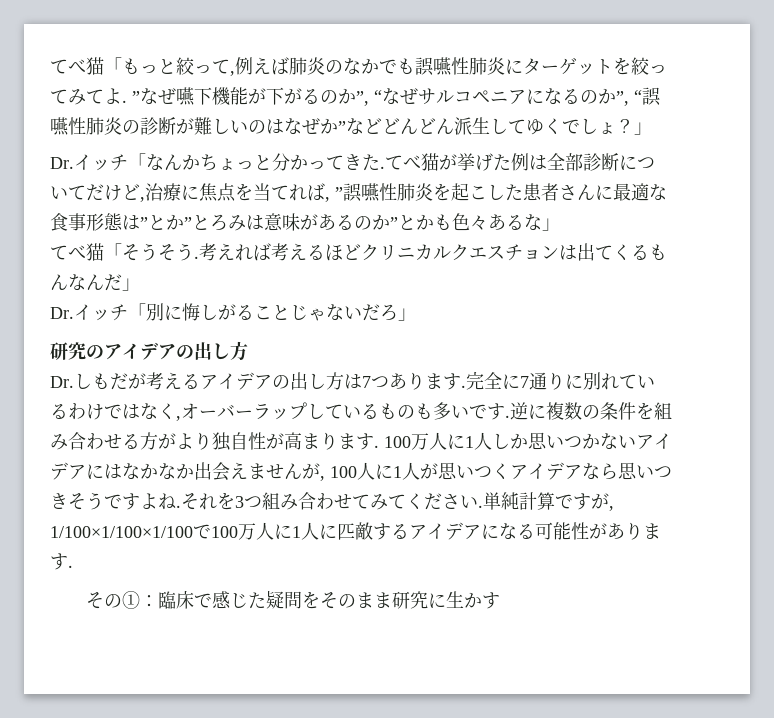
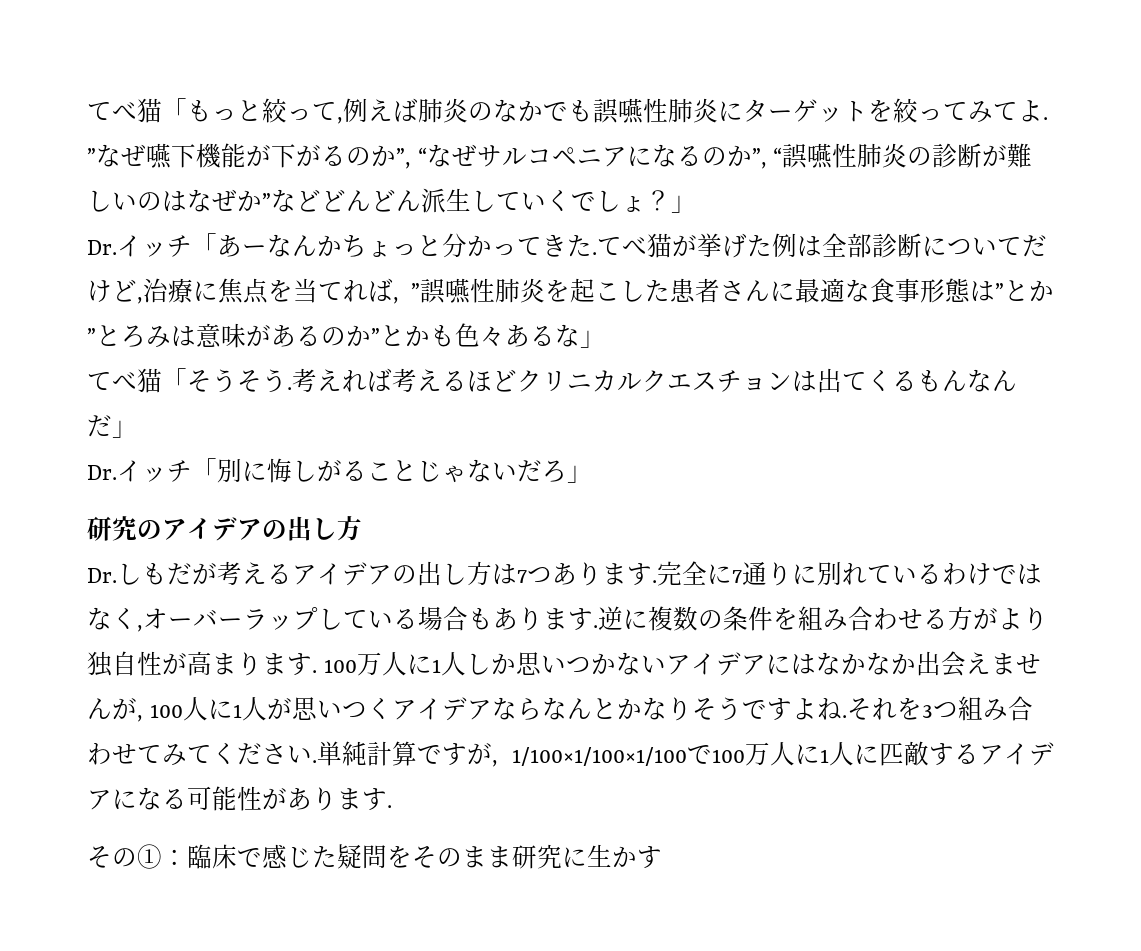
- てべ猫「もっと絞って,例えば肺炎のなかでも誤嚥性肺炎にターゲットを絞ってみてよ. ”なぜ嚥下機能が下がるのか”, “なぜサルコペニアになるのか”, “誤嚥性肺炎の診断が難しいのはなぜか”などどんどん派生してゆくでしょ？」
+ てべ猫「もっと絞って,例えば肺炎のなかでも誤嚥性肺炎にターゲットを絞ってみてよ. ”なぜ嚥下機能が下がるのか”, “なぜサルコペニアになるのか”, “誤嚥性肺炎の診断が難しいのはなぜか”などどんどん派生していくでしょ？」
- Dr.イッチ「なんかちょっと分かってきた.
+ Dr.イッチ「あーなんかちょっと分かってきた.
- 完全に7通りに別れているわけではなく,オーバーラップしているものも多いです.
+ 完全に7通りに別れているわけではなく,オーバーラップしている場合もあります.
- 100万人に1人しか思いつかないアイデアにはなかなか出会えませんが, 100人に1人が思いつくアイデアなら思いつきそうですよね.
+ 100万人に1人しか思いつかないアイデアにはなかなか出会えませんが, 100人に1人が思いつくアイデアならなんとかなりそうですよね.

